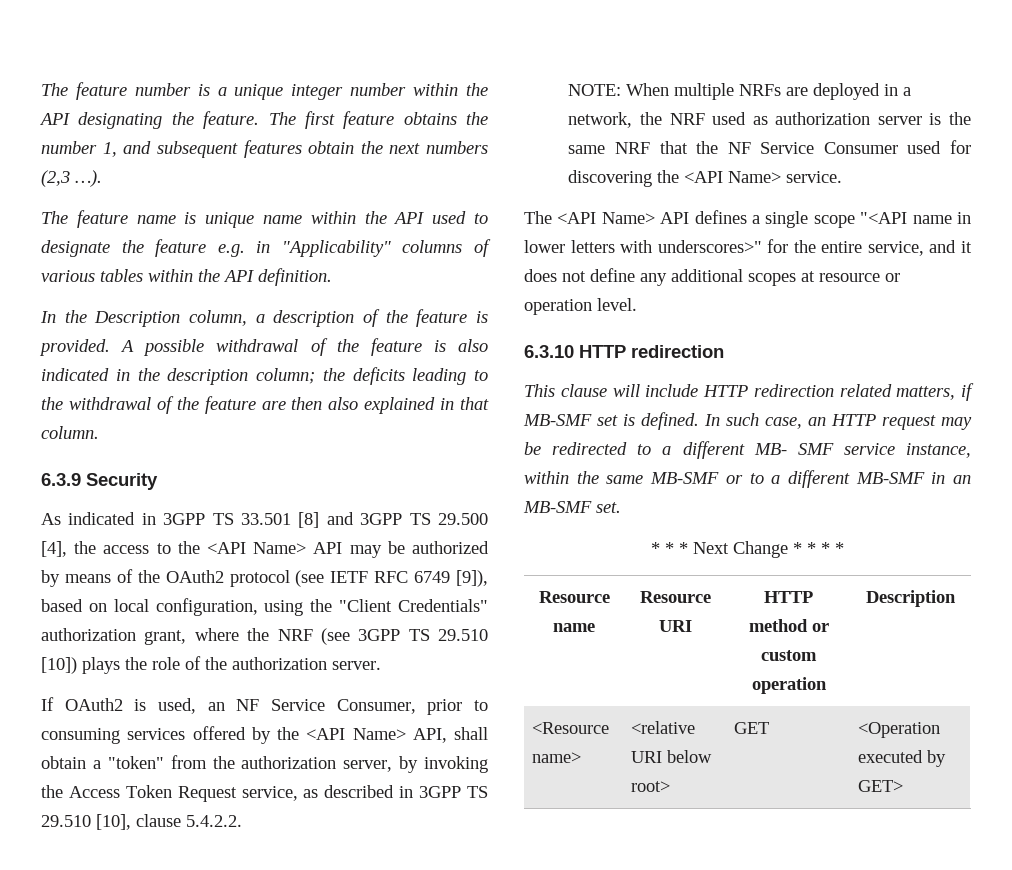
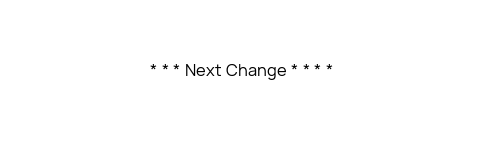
- The feature number is a unique integer number within the API designating the feature. The first feature obtains the number 1, and subsequent features obtain the next numbers (2,3 …).
- The feature name is unique name within the API used to designate the feature e.g. in "Applicability" columns of various tables within the API definition.
- In the Description column, a description of the feature is provided. A possible withdrawal of the feature is also indicated in the description column; the deficits leading to the withdrawal of the feature are then also explained in that column.
- 6.3.9 Security
- As indicated in 3GPP TS 33.501 [8] and 3GPP TS 29.500 [4], the access to the <API Name> API may be authorized by means of the OAuth2 protocol (see IETF RFC 6749 [9]), based on local configuration, using the "Client Credentials" authorization grant, where the NRF (see 3GPP TS 29.510 [10]) plays the role of the authorization server.
- If OAuth2 is used, an NF Service Consumer, prior to consuming services offered by the <API Name> API, shall obtain a "token" from the authorization server, by invoking the Access Token Request service, as described in 3GPP TS 29.510 [10], clause 5.4.2.2.
- NOTE: When multiple NRFs are deployed in a network, the NRF used as authorization server is the same NRF that the NF Service Consumer used for discovering the <API Name> service.
- The <API Name> API defines a single scope "<API name in lower letters with underscores>" for the entire service, and it does not define any additional scopes at resource or operation level.
- 6.3.10 HTTP redirection
- This clause will include HTTP redirection related matters, if MB-SMF set is defined. In such case, an HTTP request may be redirected to a different MB- SMF service instance, within the same MB-SMF or to a different MB-SMF in an MB-SMF set.
- Resource name | Resource URI | HTTP method or custom operation | Description
- <Resource name> | <relative URI below root> | GET | <Operation executed by GET>

